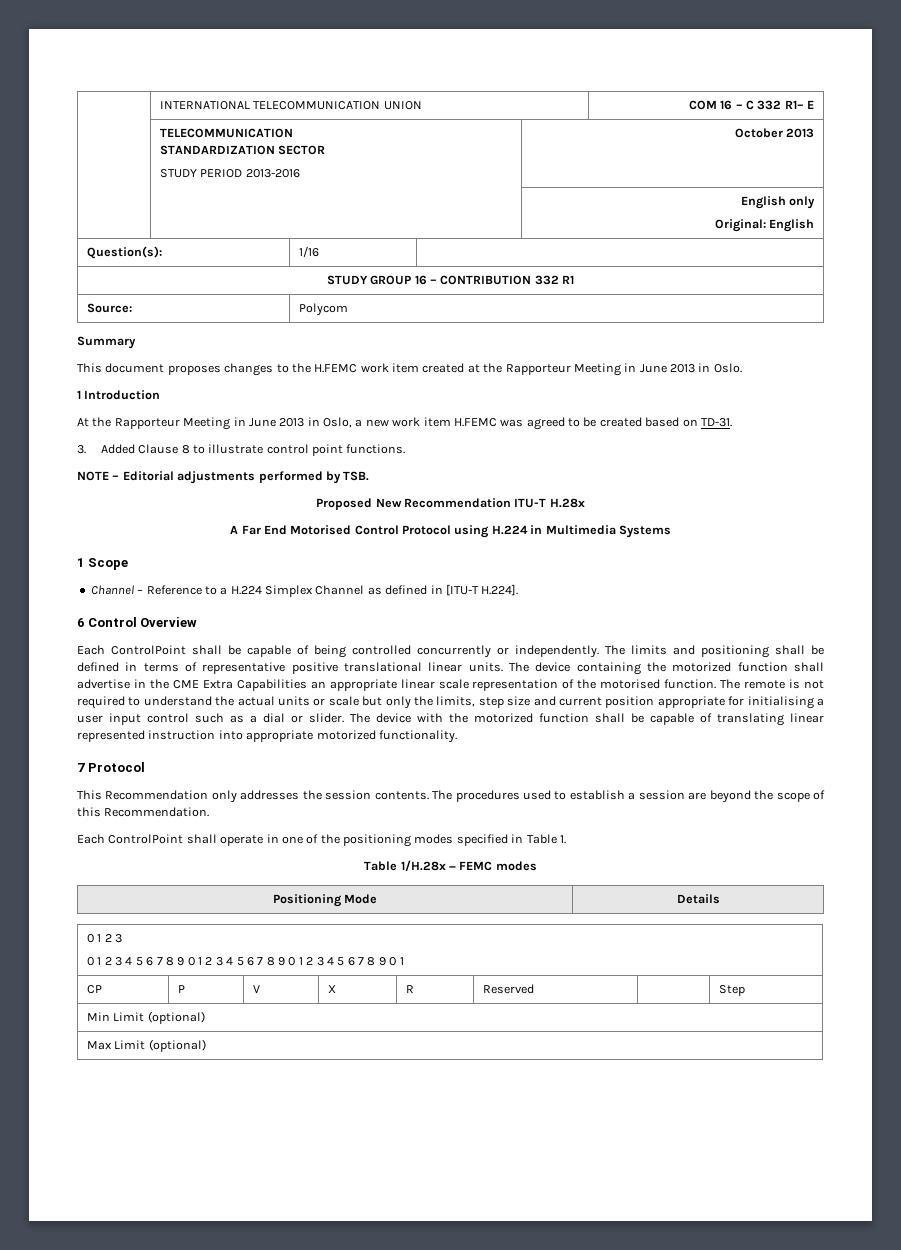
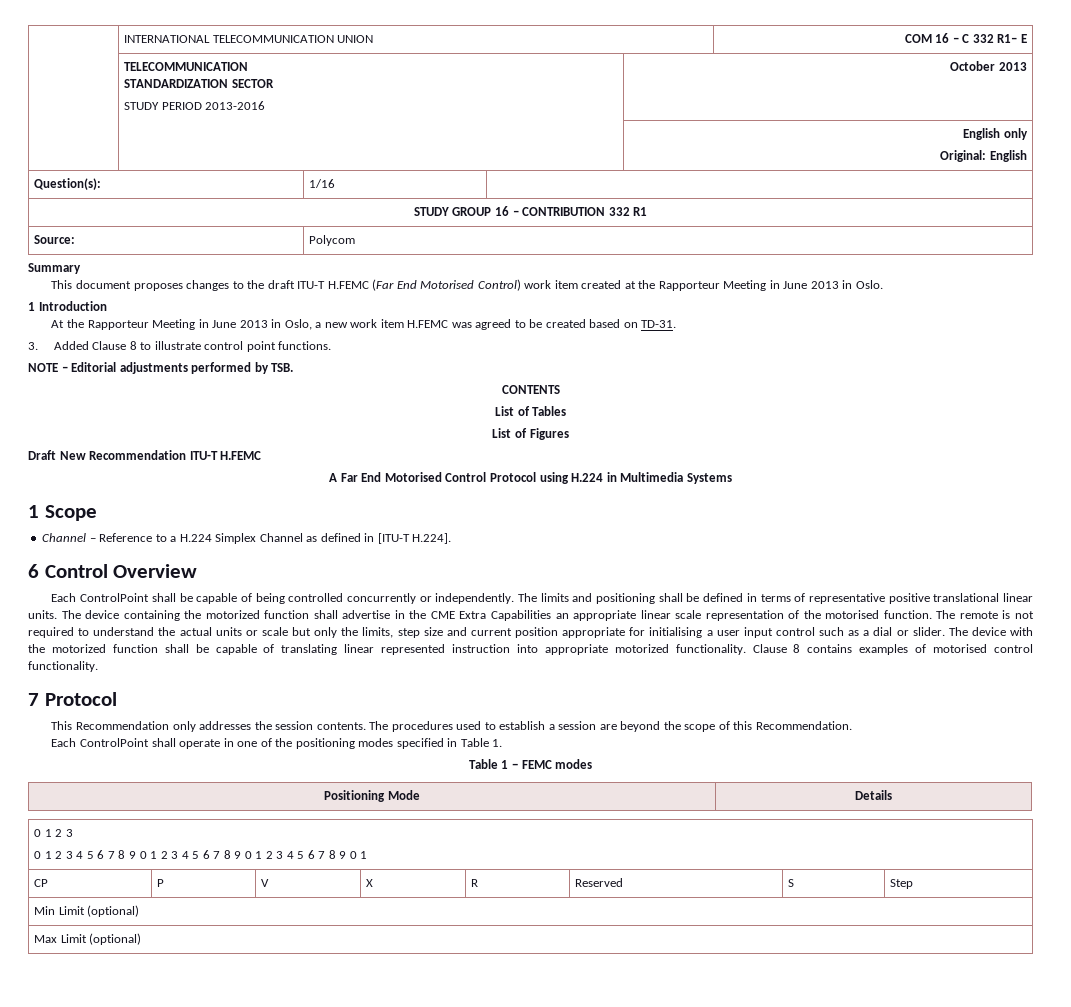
- This document proposes changes to the H.FEMC work item created at the Rapporteur Meeting in June 2013 in Oslo.
+ This document proposes changes to the draft ITU-T H.FEMC (Far End Motorised Control) work item created at the Rapporteur Meeting in June 2013 in Oslo.
- Proposed New Recommendation ITU-T H.28x
+ CONTENTS
+ List of Tables
+ List of Figures
+ Draft New Recommendation ITU-T H.FEMC
+ Clause 8 contains examples of motorised control functionality.
- Table 1/H.28x − FEMC modes
+ Table 1 − FEMC modes
- CP | P | V | X | R | Reserved | | Step
+ CP | P | V | X | R | Reserved | S | Step

